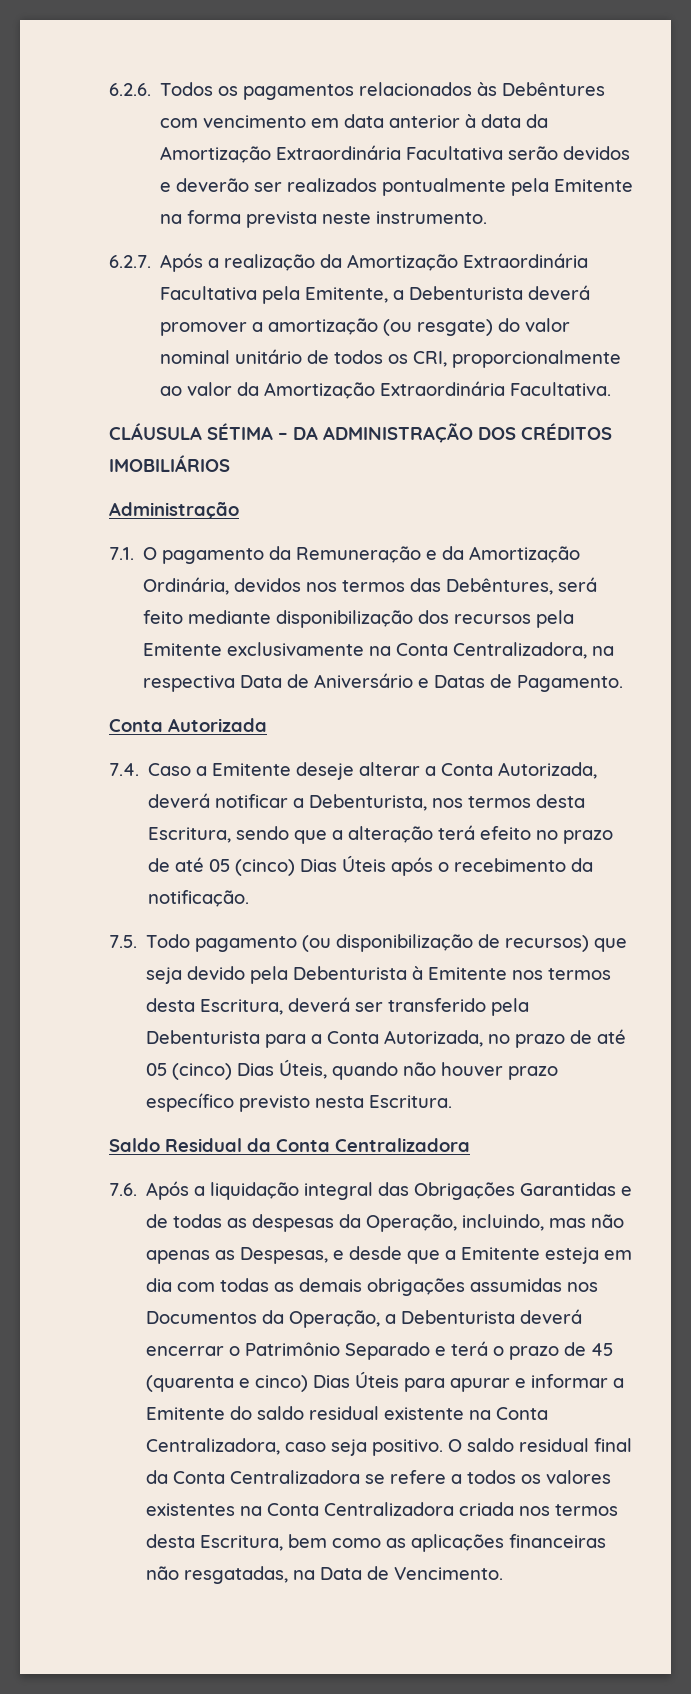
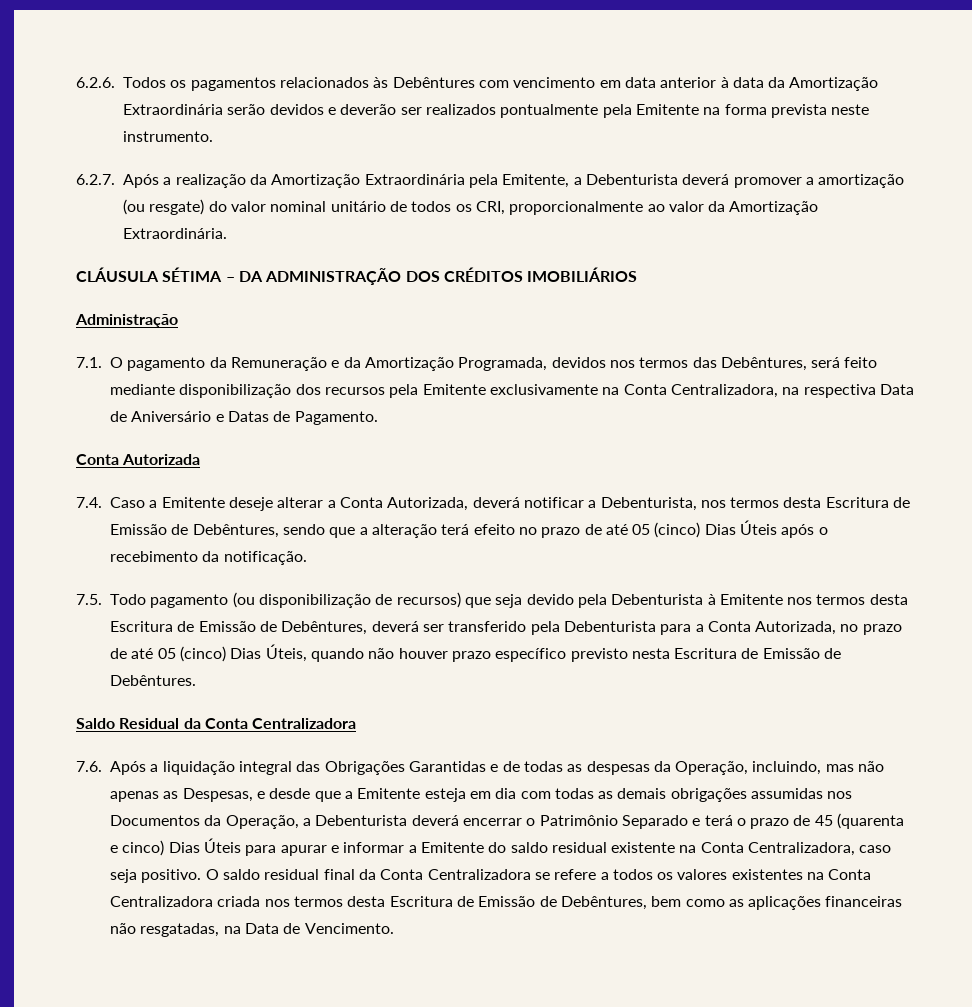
- 6.2.6. Todos os pagamentos relacionados às Debêntures com vencimento em data anterior à data da Amortização Extraordinária Facultativa serão devidos e deverão ser realizados pontualmente pela Emitente na forma prevista neste instrumento.
+ 6.2.6. Todos os pagamentos relacionados às Debêntures com vencimento em data anterior à data da Amortização Extraordinária serão devidos e deverão ser realizados pontualmente pela Emitente na forma prevista neste instrumento.
- 6.2.7. Após a realização da Amortização Extraordinária Facultativa pela Emitente, a Debenturista deverá promover a amortização (ou resgate) do valor nominal unitário de todos os CRI, proporcionalmente ao valor da Amortização Extraordinária Facultativa.
+ 6.2.7. Após a realização da Amortização Extraordinária pela Emitente, a Debenturista deverá promover a amortização (ou resgate) do valor nominal unitário de todos os CRI, proporcionalmente ao valor da Amortização Extraordinária.
- 7.1. O pagamento da Remuneração e da Amortização Ordinária, devidos nos termos das Debêntures, será feito mediante disponibilização dos recursos pela Emitente exclusivamente na Conta Centralizadora, na respectiva Data de Aniversário e Datas de Pagamento.
+ 7.1. O pagamento da Remuneração e da Amortização Programada, devidos nos termos das Debêntures, será feito mediante disponibilização dos recursos pela Emitente exclusivamente na Conta Centralizadora, na respectiva Data de Aniversário e Datas de Pagamento.
- 7.4. Caso a Emitente deseje alterar a Conta Autorizada, deverá notificar a Debenturista, nos termos desta Escritura, sendo que a alteração terá efeito no prazo de até 05 (cinco) Dias Úteis após o recebimento da notificação.
+ 7.4. Caso a Emitente deseje alterar a Conta Autorizada, deverá notificar a Debenturista, nos termos desta Escritura de Emissão de Debêntures, sendo que a alteração terá efeito no prazo de até 05 (cinco) Dias Úteis após o recebimento da notificação.
- 7.5. Todo pagamento (ou disponibilização de recursos) que seja devido pela Debenturista à Emitente nos termos desta Escritura, deverá ser transferido pela Debenturista para a Conta Autorizada, no prazo de até 05 (cinco) Dias Úteis, quando não houver prazo específico previsto nesta Escritura.
+ 7.5. Todo pagamento (ou disponibilização de recursos) que seja devido pela Debenturista à Emitente nos termos desta Escritura de Emissão de Debêntures, deverá ser transferido pela Debenturista para a Conta Autorizada, no prazo de até 05 (cinco) Dias Úteis, quando não houver prazo específico previsto nesta Escritura de Emissão de Debêntures.
- O saldo residual final da Conta Centralizadora se refere a todos os valores existentes na Conta Centralizadora criada nos termos desta Escritura, bem como as aplicações financeiras não resgatadas, na Data de Vencimento.
+ O saldo residual final da Conta Centralizadora se refere a todos os valores existentes na Conta Centralizadora criada nos termos desta Escritura de Emissão de Debêntures, bem como as aplicações financeiras não resgatadas, na Data de Vencimento.

